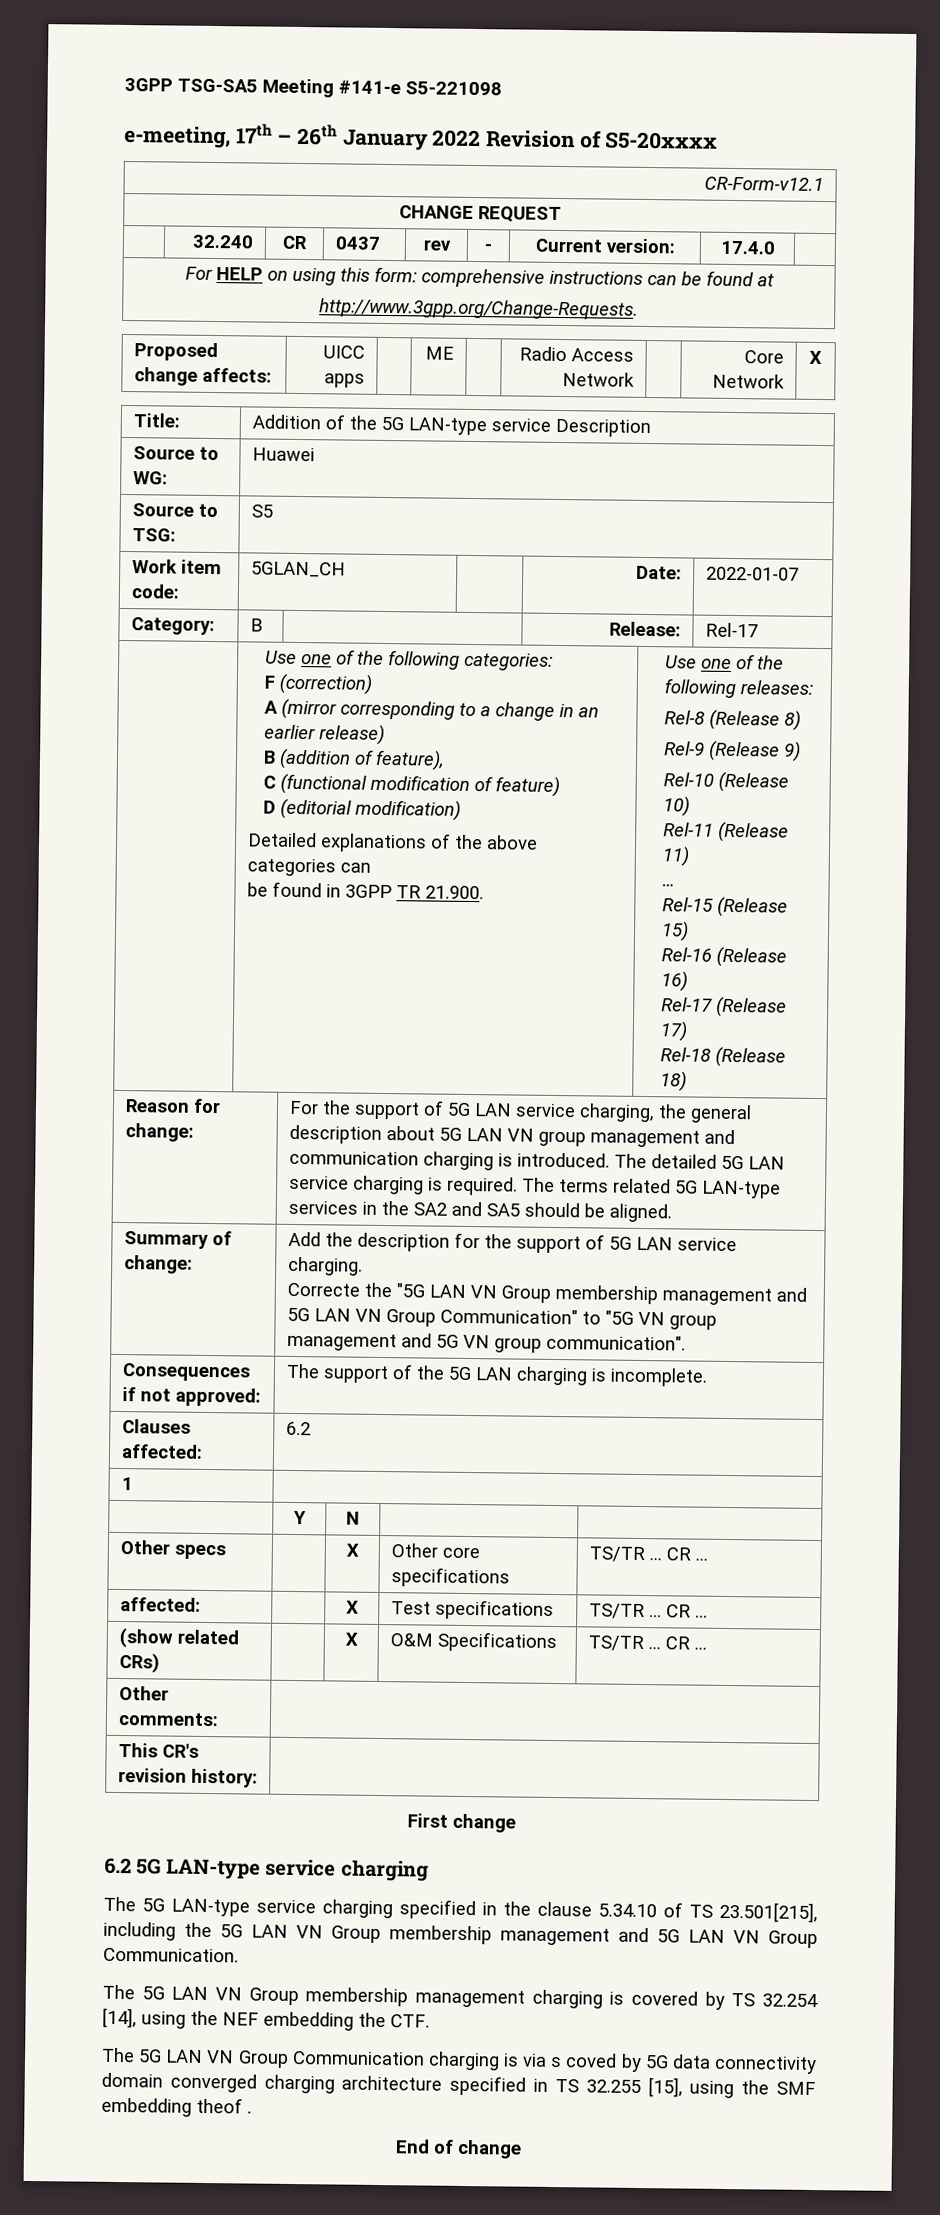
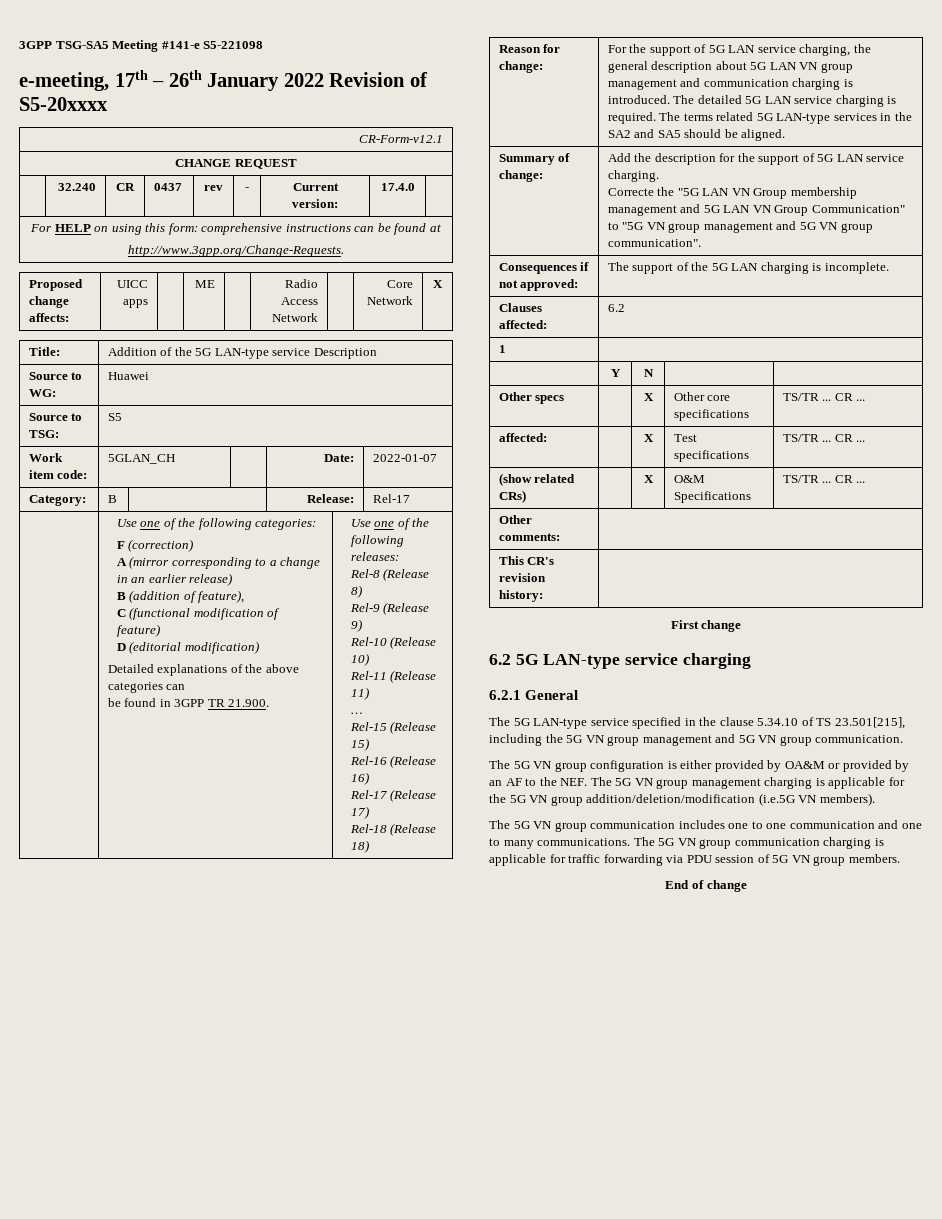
+ 6.2.1 General
- The 5G LAN-type service charging specified in the clause 5.34.10 of TS 23.501[215], including the 5G LAN VN Group membership management and 5G LAN VN Group Communication.
- The 5G LAN VN Group membership management charging is covered by TS 32.254 [14], using the NEF embedding the CTF.
- The 5G LAN VN Group Communication charging is via s coved by 5G data connectivity domain converged charging architecture specified in TS 32.255 [15], using the SMF embedding theof .
+ The 5G LAN-type service specified in the clause 5.34.10 of TS 23.501[215], including the 5G VN group management and 5G VN group communication.
+ The 5G VN group configuration is either provided by OA&M or provided by an AF to the NEF. The 5G VN group management charging is applicable for the 5G VN group addition/deletion/modification (i.e.5G VN members).
+ The 5G VN group communication includes one to one communication and one to many communications. The 5G VN group communication charging is applicable for traffic forwarding via PDU session of 5G VN group members.

